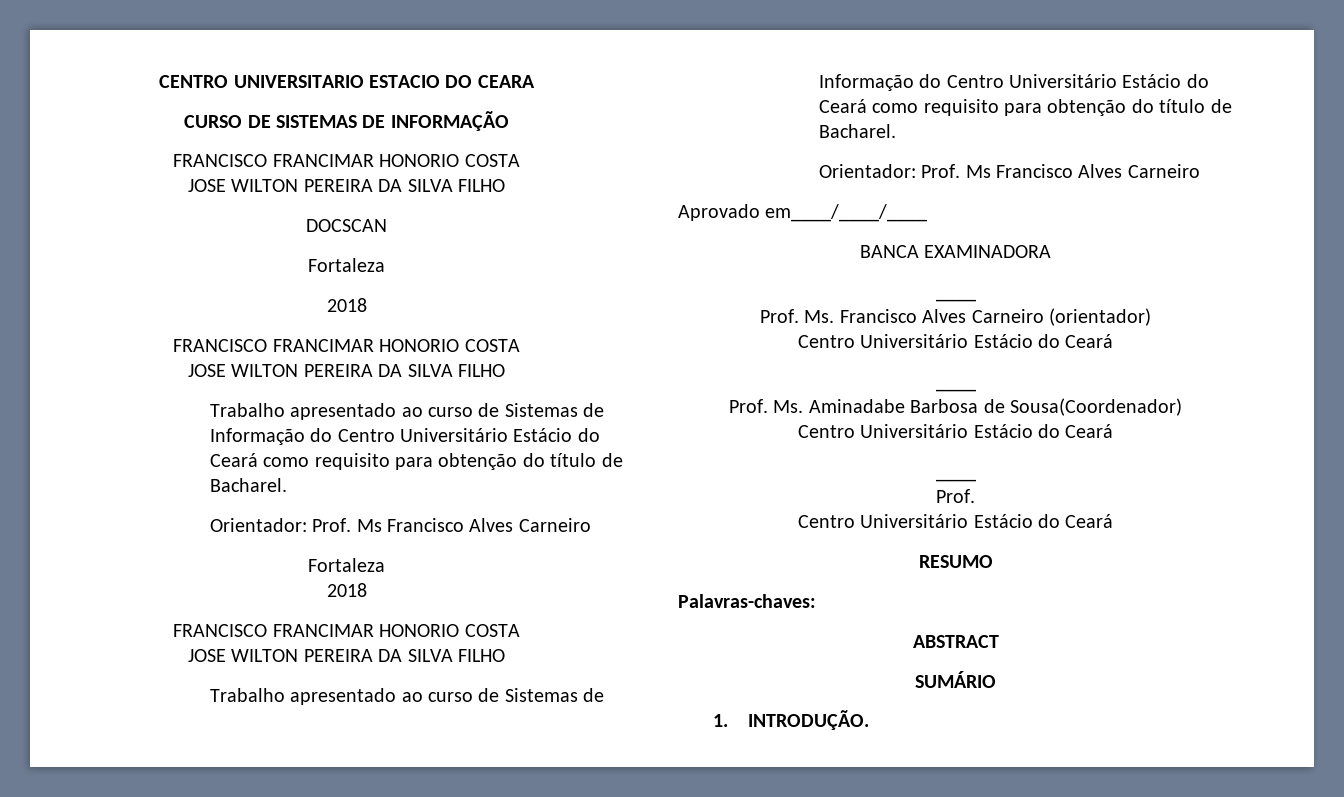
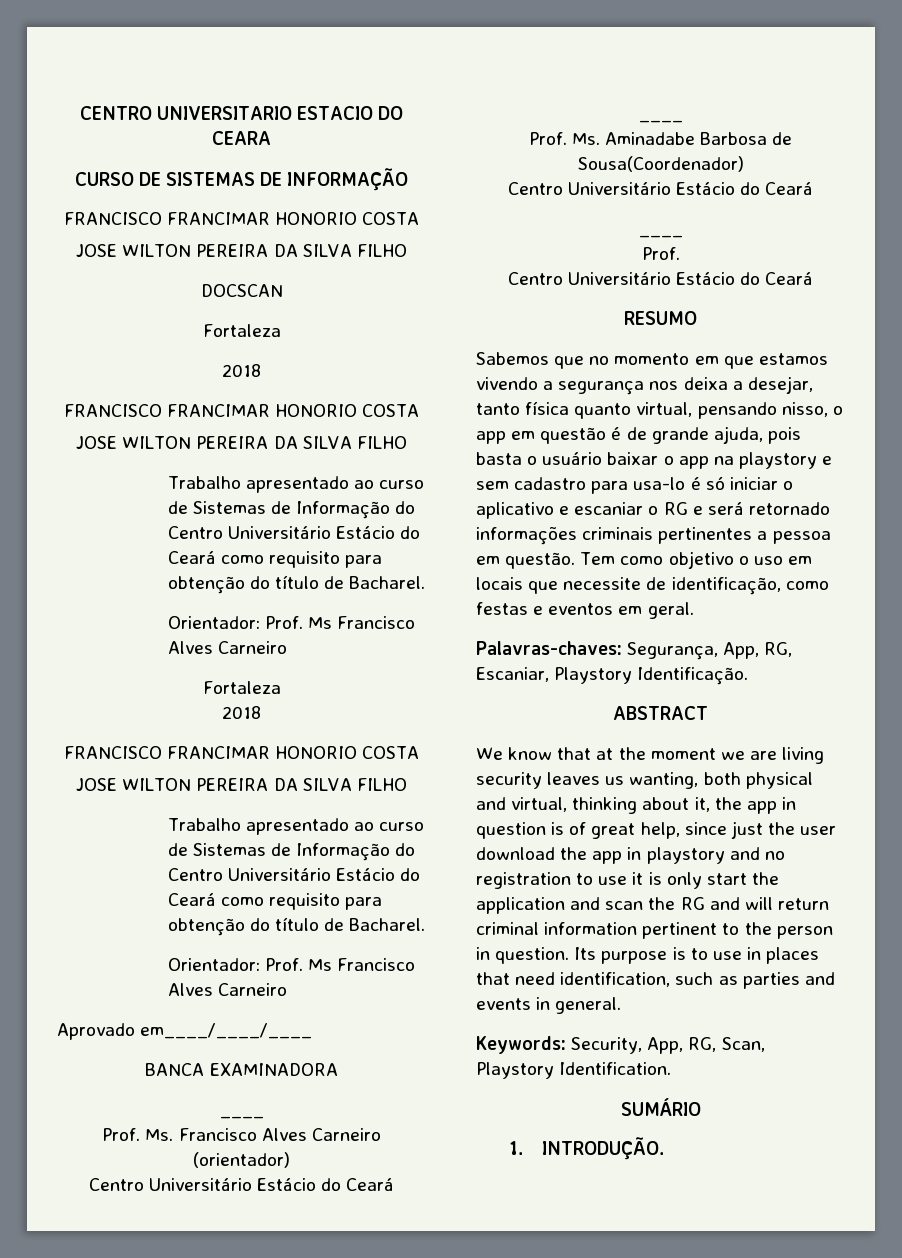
- Palavras-chaves:
+ Sabemos que no momento em que estamos vivendo a segurança nos deixa a desejar, tanto física quanto virtual, pensando nisso, o app em questão é de grande ajuda, pois basta o usuário baixar o app na playstory e sem cadastro para usa-lo é só iniciar o aplicativo e escaniar o RG e será retornado informações criminais pertinentes a pessoa em questão. Tem como objetivo o uso em locais que necessite de identificação, como festas e eventos em geral.
+ Palavras-chaves: Segurança, App, RG, Escaniar, Playstory Identificação.
  ABSTRACT
+ We know that at the moment we are living security leaves us wanting, both physical and virtual, thinking about it, the app in question is of great help, since just the user download the app in playstory and no registration to use it is only start the application and scan the RG and will return criminal information pertinent to the person in question. Its purpose is to use in places that need identification, such as parties and events in general.
+ Keywords: Security, App, RG, Scan, Playstory Identification.

